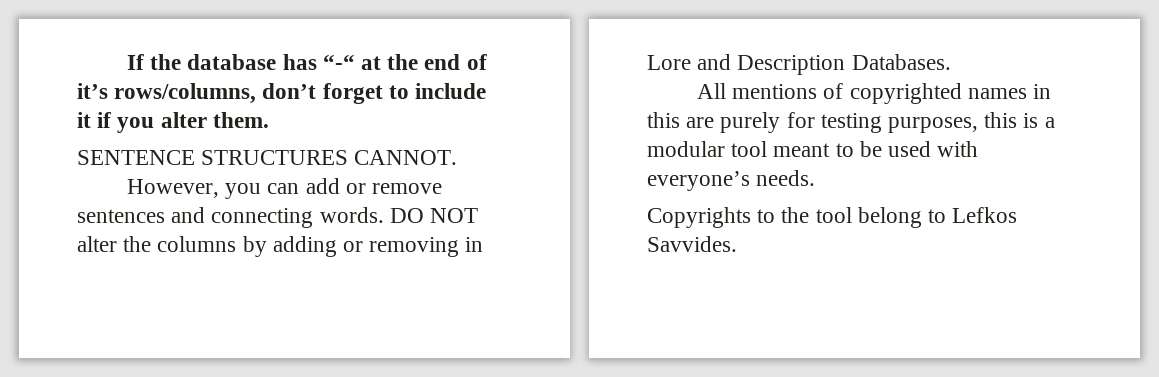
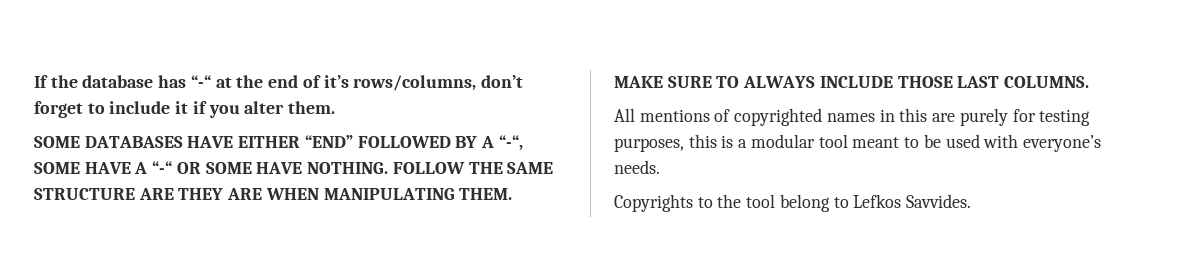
- SENTENCE STRUCTURES CANNOT.
- However, you can add or remove sentences and connecting words. DO NOT alter the columns by adding or removing in Lore and Description Databases.
+ SOME DATABASES HAVE EITHER “END” FOLLOWED BY A “-“, SOME HAVE A “-“ OR SOME HAVE NOTHING. FOLLOW THE SAME STRUCTURE ARE THEY ARE WHEN MANIPULATING THEM. MAKE SURE TO ALWAYS INCLUDE THOSE LAST COLUMNS.

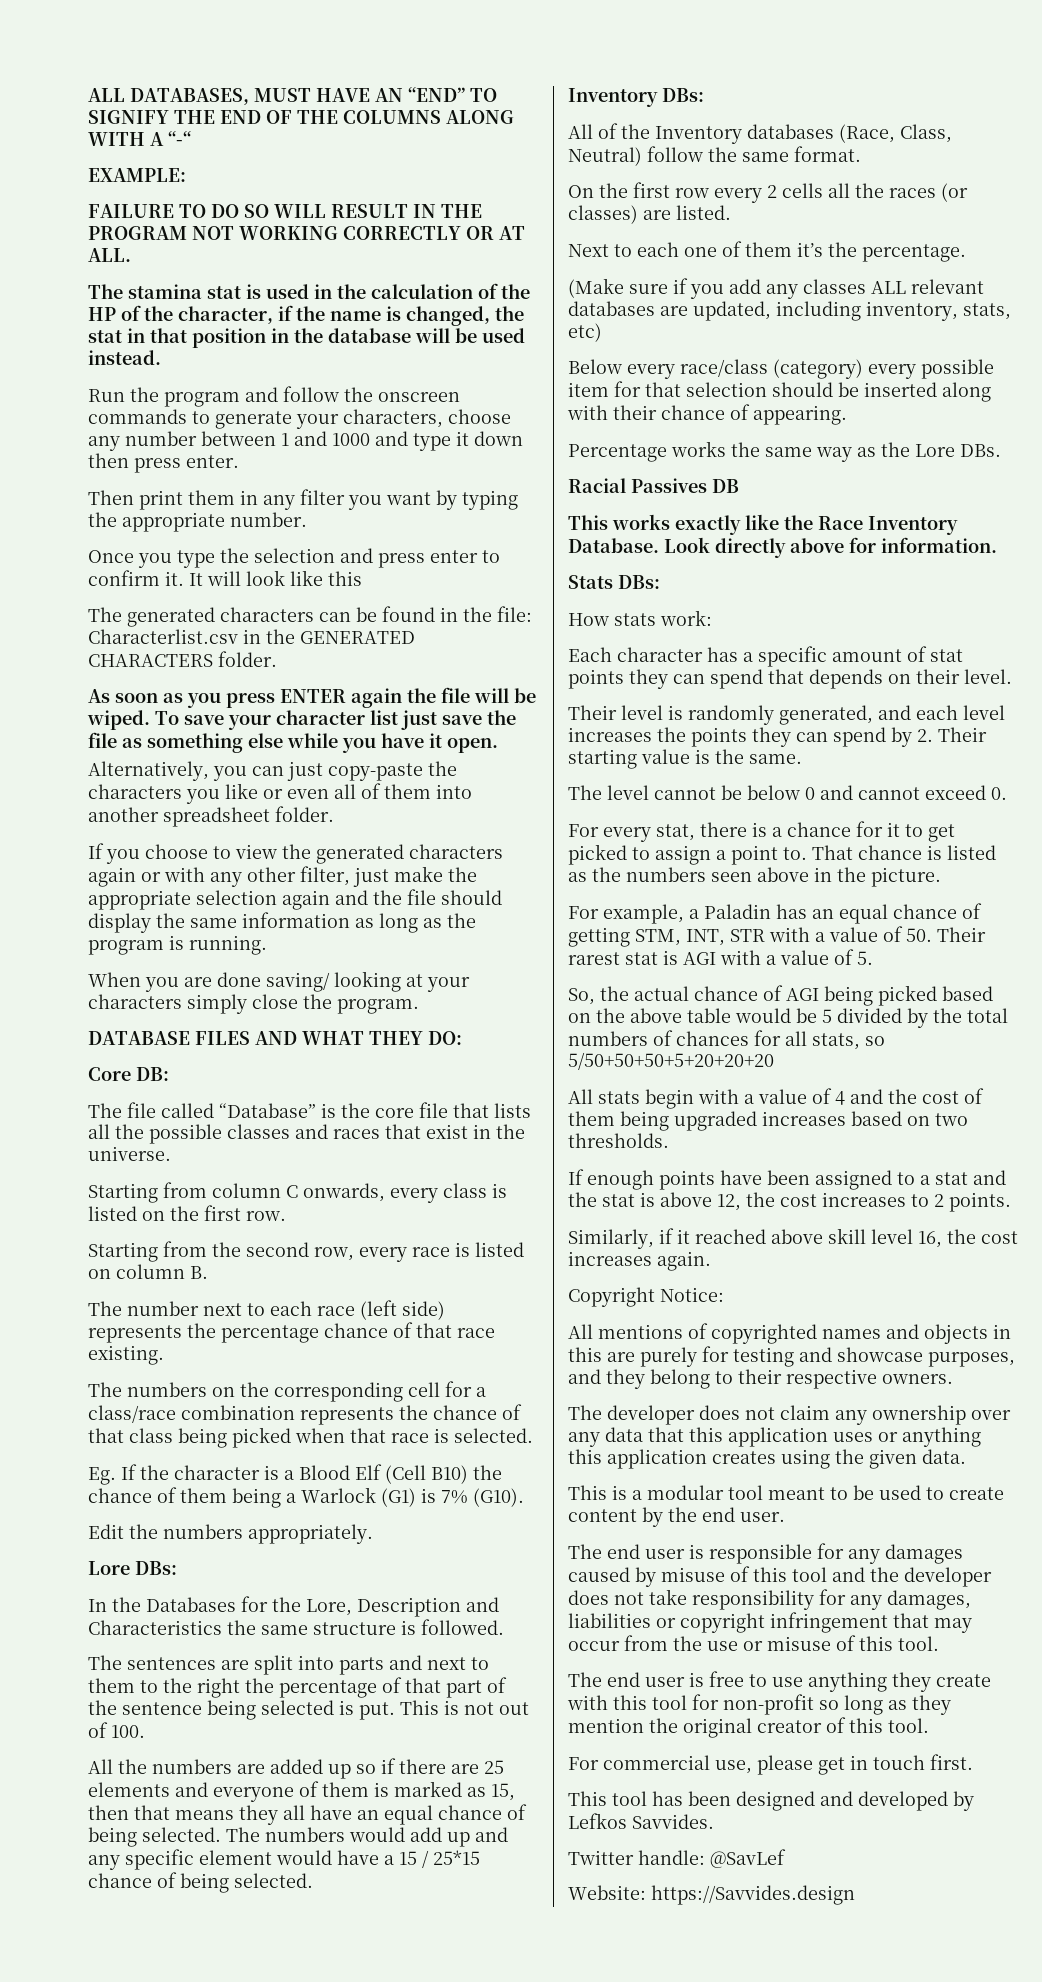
- If the database has “-“ at the end of it’s rows/columns, don’t forget to include it if you alter them.
- SOME DATABASES HAVE EITHER “END” FOLLOWED BY A “-“, SOME HAVE A “-“ OR SOME HAVE NOTHING. FOLLOW THE SAME STRUCTURE ARE THEY ARE WHEN MANIPULATING THEM. MAKE SURE TO ALWAYS INCLUDE THOSE LAST COLUMNS.
+ ALL DATABASES, MUST HAVE AN “END” TO SIGNIFY THE END OF THE COLUMNS ALONG WITH A “-“
+ EXAMPLE:
+ FAILURE TO DO SO WILL RESULT IN THE PROGRAM NOT WORKING CORRECTLY OR AT ALL.
+ The stamina stat is used in the calculation of the HP of the character, if the name is changed, the stat in that position in the database will be used instead.
+ Run the program and follow the onscreen commands to generate your characters, choose any number between 1 and 1000 and type it down then press enter.
+ Then print them in any filter you want by typing the appropriate number.
+ Once you type the selection and press enter to confirm it. It will look like this
+ The generated characters can be found in the file: Characterlist.csv in the GENERATED CHARACTERS folder.
+ As soon as you press ENTER again the file will be wiped. To save your character list just save the file as something else while you have it open.
+ Alternatively, you can just copy-paste the characters you like or even all of them into another spreadsheet folder.
+ If you choose to view the generated characters again or with any other filter, just make the appropriate selection again and the file should display the same information as long as the program is running.
+ When you are done saving/ looking at your characters simply close the program.
+ DATABASE FILES AND WHAT THEY DO:
+ Core DB:
+ The file called “Database” is the core file that lists all the possible classes and races that exist in the universe.
+ Starting from column C onwards, every class is listed on the first row.
+ Starting from the second row, every race is listed on column B.
+ The number next to each race (left side) represents the percentage chance of that race existing.
+ The numbers on the corresponding cell for a class/race combination represents the chance of that class being picked when that race is selected.
+ Eg. If the character is a Blood Elf (Cell B10) the chance of them being a Warlock (G1) is 7% (G10).
+ Edit the numbers appropriately.
+ Lore DBs:
+ In the Databases for the Lore, Description and Characteristics the same structure is followed.
+ The sentences are split into parts and next to them to the right the percentage of that part of the sentence being selected is put. This is not out of 100.
+ All the numbers are added up so if there are 25 elements and everyone of them is marked as 15, then that means they all have an equal chance of being selected. The numbers would add up and any specific element would have a 15 / 25*15 chance of being selected.
+ Inventory DBs:
+ All of the Inventory databases (Race, Class, Neutral) follow the same format.
+ On the first row every 2 cells all the races (or classes) are listed.
+ Next to each one of them it’s the percentage.
+ (Make sure if you add any classes ALL relevant databases are updated, including inventory, stats, etc)
+ Below every race/class (category) every possible item for that selection should be inserted along with their chance of appearing.
+ Percentage works the same way as the Lore DBs.
+ Racial Passives DB
+ This works exactly like the Race Inventory Database. Look directly above for information.
+ Stats DBs:
+ How stats work:
+ Each character has a specific amount of stat points they can spend that depends on their level.
+ Their level is randomly generated, and each level increases the points they can spend by 2. Their starting value is the same.
+ The level cannot be below 0 and cannot exceed 0.
+ For every stat, there is a chance for it to get picked to assign a point to. That chance is listed as the numbers seen above in the picture.
+ For example, a Paladin has an equal chance of getting STM, INT, STR with a value of 50. Their rarest stat is AGI with a value of 5.
+ So, the actual chance of AGI being picked based on the above table would be 5 divided by the total numbers of chances for all stats, so 5/50+50+50+5+20+20+20
+ All stats begin with a value of 4 and the cost of them being upgraded increases based on two thresholds.
+ If enough points have been assigned to a stat and the stat is above 12, the cost increases to 2 points.
+ Similarly, if it reached above skill level 16, the cost increases again.
+ Copyright Notice:
- All mentions of copyrighted names in this are purely for testing purposes, this is a modular tool meant to be used with everyone’s needs.
- Copyrights to the tool belong to Lefkos Savvides.
+ All mentions of copyrighted names and objects in this are purely for testing and showcase purposes, and they belong to their respective owners.
+ The developer does not claim any ownership over any data that this application uses or anything this application creates using the given data.
+ This is a modular tool meant to be used to create content by the end user.
+ The end user is responsible for any damages caused by misuse of this tool and the developer does not take responsibility for any damages, liabilities or copyright infringement that may occur from the use or misuse of this tool.
+ The end user is free to use anything they create with this tool for non-profit so long as they mention the original creator of this tool.
+ For commercial use, please get in touch first.
+ This tool has been designed and developed by Lefkos Savvides.
+ Twitter handle: @SavLef
+ Website: https://Savvides.design

